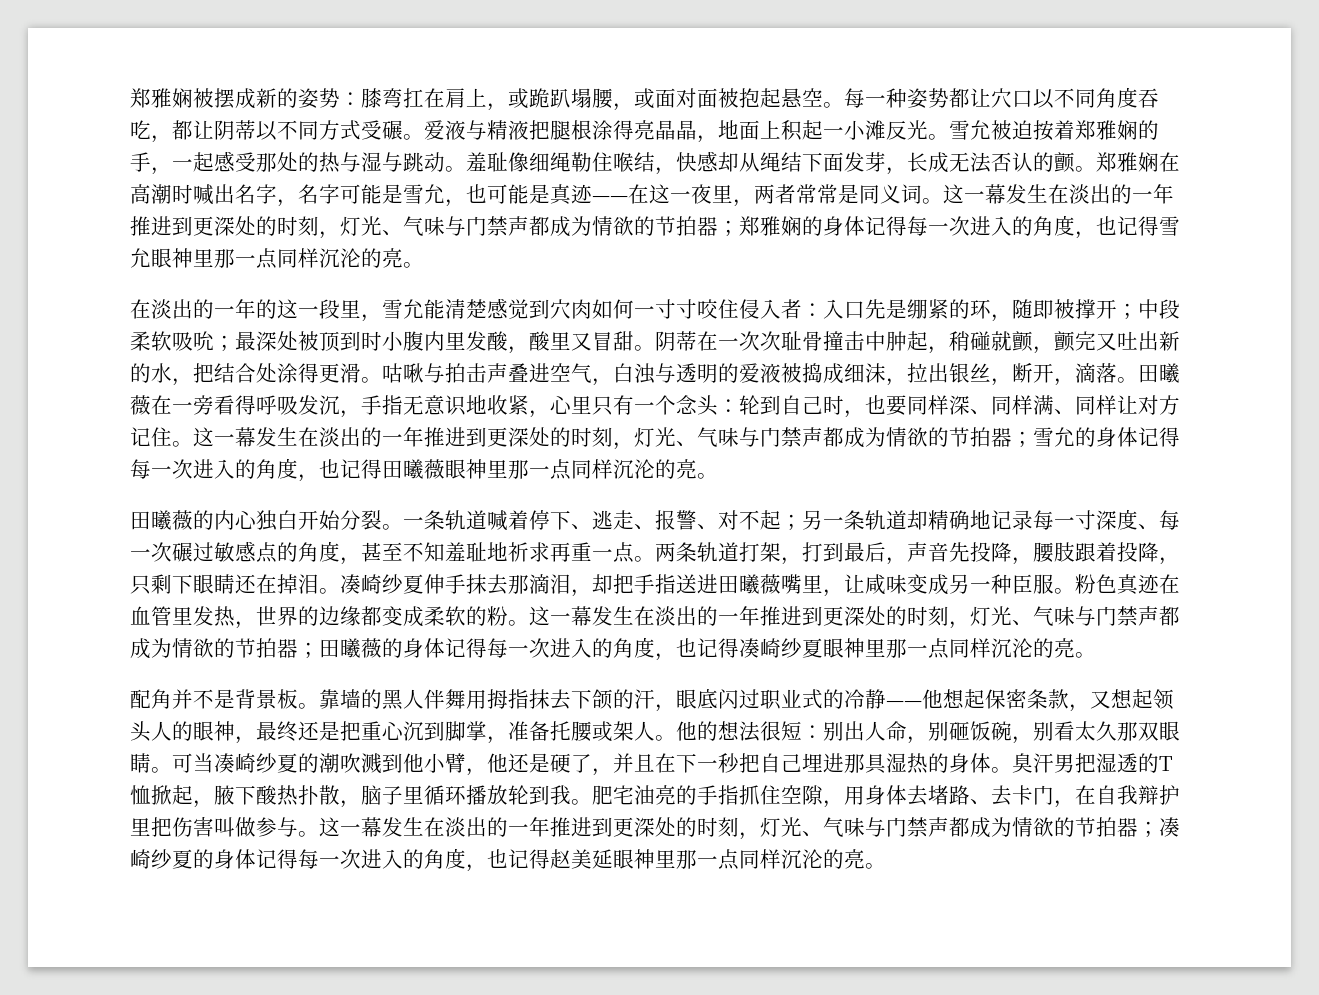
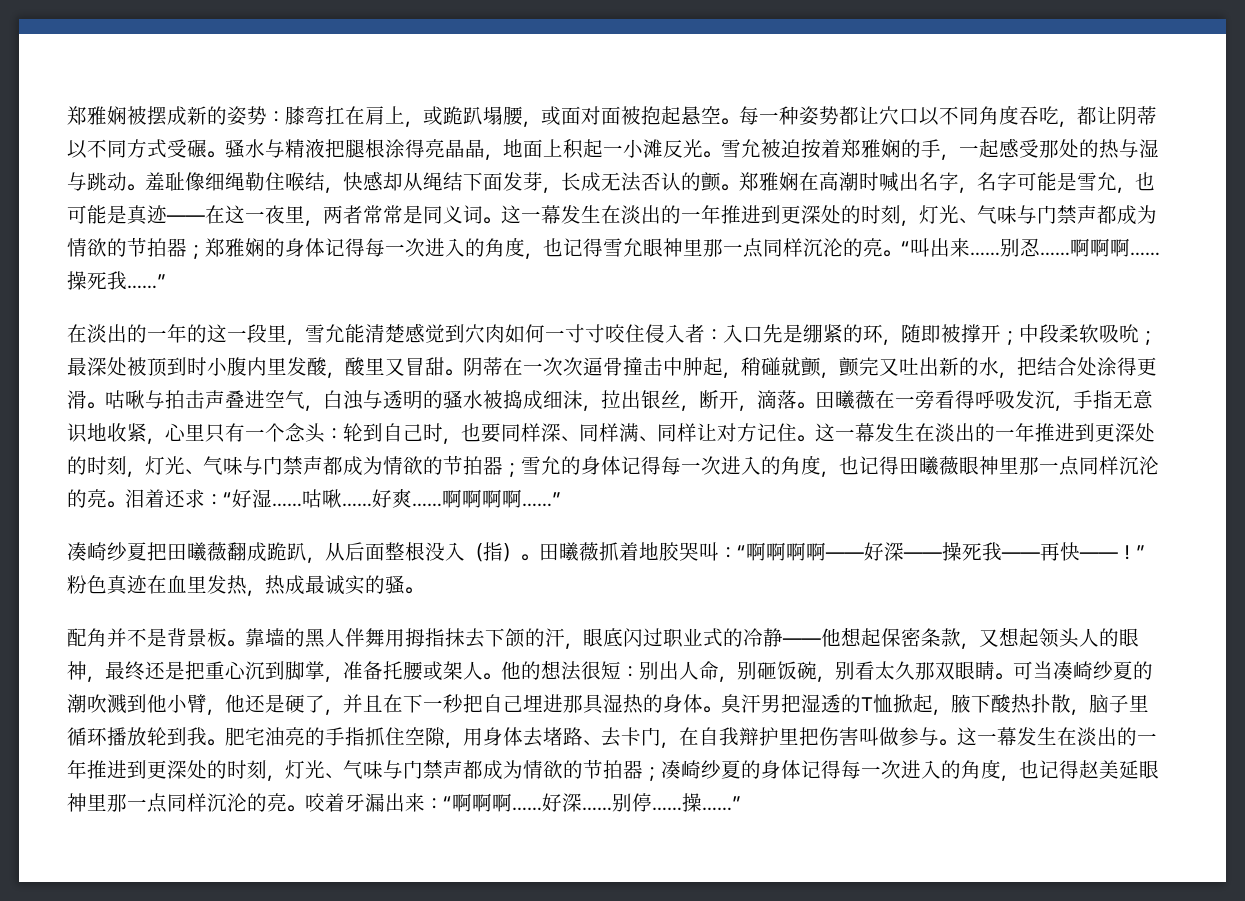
- 爱液与精液把腿根涂得亮晶晶，地面上积起一小滩反光。
+ 骚水与精液把腿根涂得亮晶晶，地面上积起一小滩反光。
+ “叫出来……别忍……啊啊啊……操死我……”
- 阴蒂在一次次耻骨撞击中肿起，稍碰就颤，颤完又吐出新的水，把结合处涂得更滑。
+ 阴蒂在一次次逼骨撞击中肿起，稍碰就颤，颤完又吐出新的水，把结合处涂得更滑。
- 咕啾与拍击声叠进空气，白浊与透明的爱液被捣成细沫，拉出银丝，断开，滴落。
+ 咕啾与拍击声叠进空气，白浊与透明的骚水被捣成细沫，拉出银丝，断开，滴落。
- 这一幕发生在淡出的一年推进到更深处的时刻，灯光、气味与门禁声都成为情欲的节拍器；雪允的身体记得每一次进入的角度，也记得田曦薇眼神里那一点同样沉沦的亮。
- 田曦薇的内心独白开始分裂。一条轨道喊着停下、逃走、报警、对不起；另一条轨道却精确地记录每一寸深度、每一次碾过敏感点的角度，甚至不知羞耻地祈求再重一点。两条轨道打架，打到最后，声音先投降，腰肢跟着投降，只剩下眼睛还在掉泪。凑崎纱夏伸手抹去那滴泪，却把手指送进田曦薇嘴里，让咸味变成另一种臣服。粉色真迹在血管里发热，世界的边缘都变成柔软的粉。这一幕发生在淡出的一年推进到更深处的时刻，灯光、气味与门禁声都成为情欲的节拍器；田曦薇的身体记得每一次进入的角度，也记得凑崎纱夏眼神里那一点同样沉沦的亮。
+ 这一幕发生在淡出的一年推进到更深处的时刻，灯光、气味与门禁声都成为情欲的节拍器；雪允的身体记得每一次进入的角度，也记得田曦薇眼神里那一点同样沉沦的亮。泪着还求：“好湿……咕啾……好爽……啊啊啊啊……”
+ 凑崎纱夏把田曦薇翻成跪趴，从后面整根没入（指）。田曦薇抓着地胶哭叫：“啊啊啊啊——好深——操死我——再快——！”粉色真迹在血里发热，热成最诚实的骚。
+ 咬着牙漏出来：“啊啊啊……好深……别停……操……”

